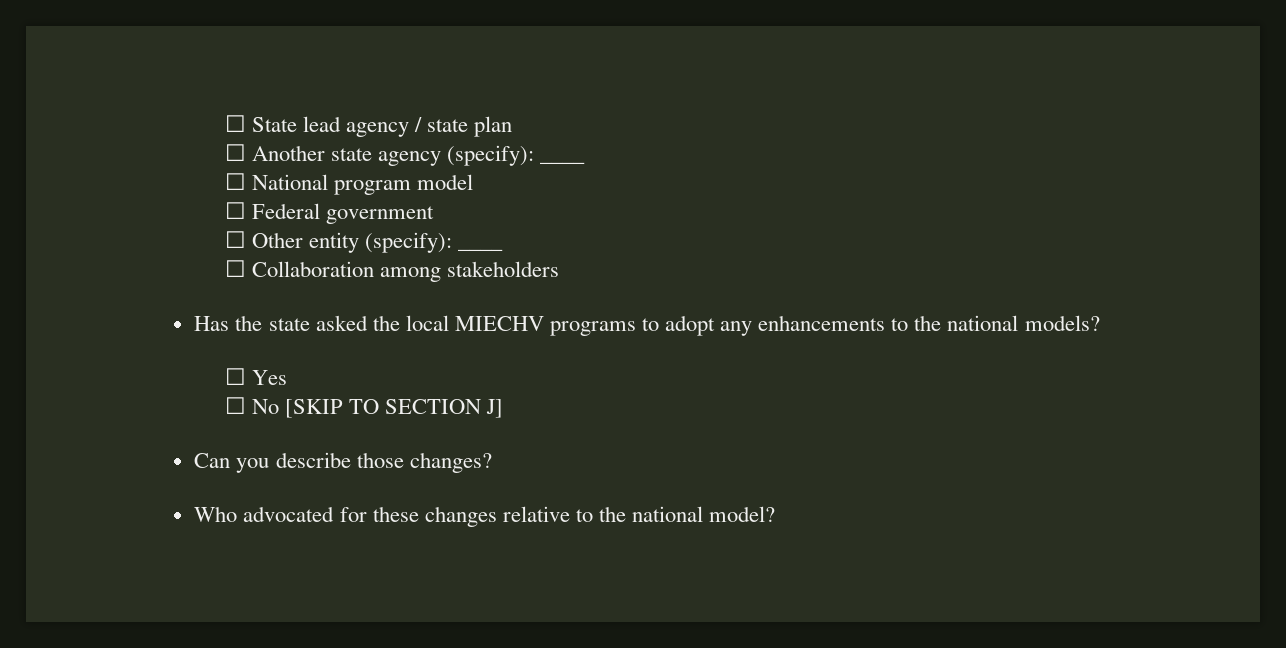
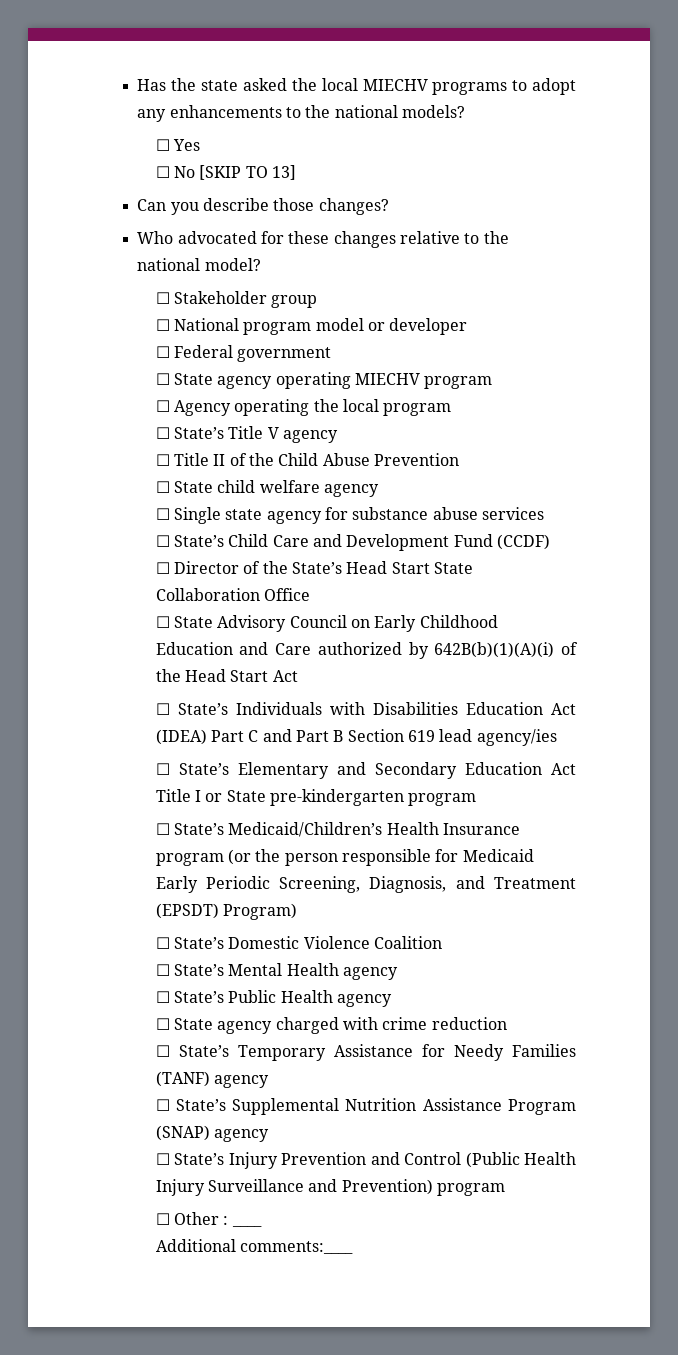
- ☐ State lead agency / state plan
- ☐ Another state agency (specify): ____
- ☐ National program model
- ☐ Federal government
- ☐ Other entity (specify): ____
- ☐ Collaboration among stakeholders
- ☐ No [SKIP TO SECTION J]
+ ☐ No [SKIP TO 13]
+ ☐ Stakeholder group
+ ☐ National program model or developer
+ ☐ Federal government
+ ☐ State agency operating MIECHV program
+ ☐ Agency operating the local program
+ ☐ State’s Title V agency
+ ☐ Title II of the Child Abuse Prevention
+ ☐ State child welfare agency
+ ☐ Single state agency for substance abuse services
+ ☐ State’s Child Care and Development Fund (CCDF)
+ ☐ Director of the State’s Head Start State Collaboration Office
+ ☐ State Advisory Council on Early Childhood Education and Care authorized by 642B(b)(1)(A)(i) of the Head Start Act
+ ☐ State’s Individuals with Disabilities Education Act (IDEA) Part C and Part B Section 619 lead agency/ies
+ ☐ State’s Elementary and Secondary Education Act Title I or State pre-kindergarten program
+ ☐ State’s Medicaid/Children’s Health Insurance program (or the person responsible for Medicaid Early Periodic Screening, Diagnosis, and Treatment (EPSDT) Program)
+ ☐ State’s Domestic Violence Coalition
+ ☐ State’s Mental Health agency
+ ☐ State’s Public Health agency
+ ☐ State agency charged with crime reduction
+ ☐ State’s Temporary Assistance for Needy Families (TANF) agency
+ ☐ State’s Supplemental Nutrition Assistance Program (SNAP) agency
+ ☐ State’s Injury Prevention and Control (Public Health Injury Surveillance and Prevention) program
+ ☐ Other : ____
+ Additional comments:____

